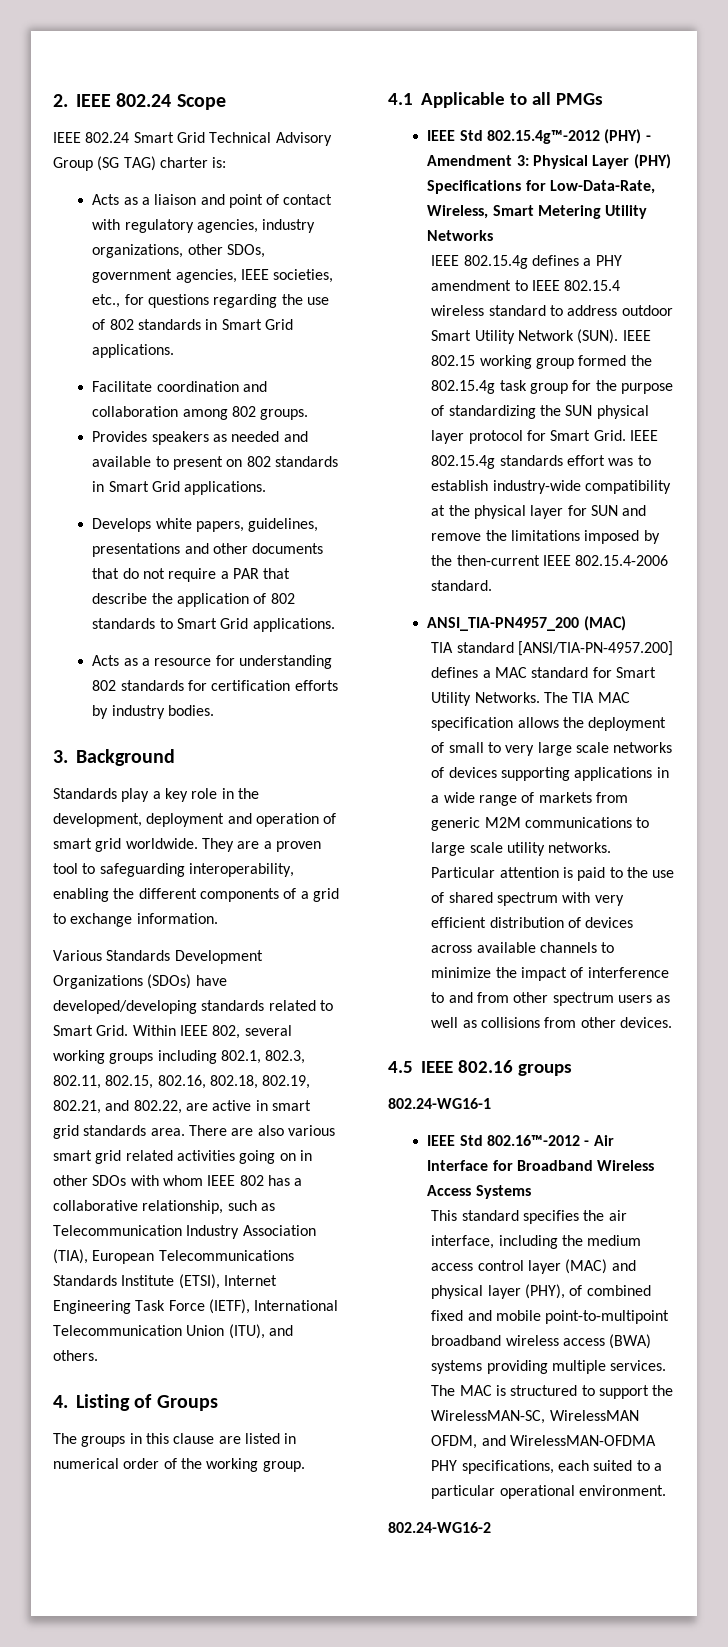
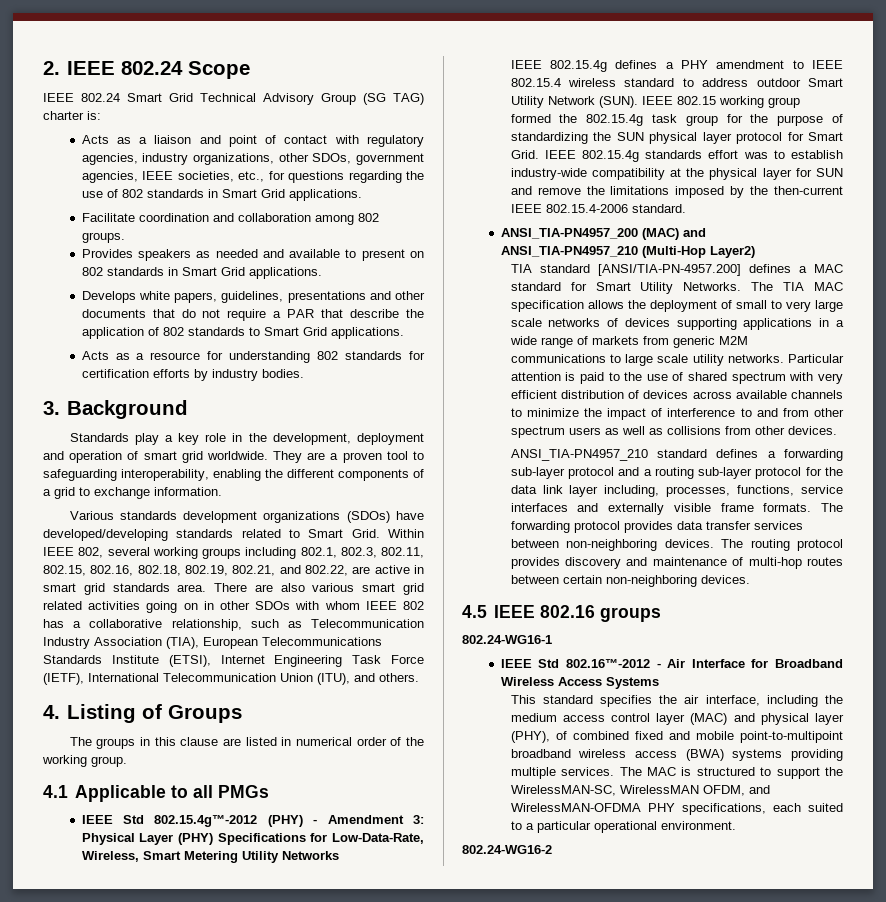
- Various Standards Development Organizations (SDOs) have developed/developing standards related to Smart Grid.
+ Various standards development organizations (SDOs) have developed/developing standards related to Smart Grid.
- ANSI_TIA-PN4957_200 (MAC)
+ ANSI_TIA-PN4957_200 (MAC) and ANSI_TIA-PN4957_210 (Multi-Hop Layer2)
+ ANSI_TIA-PN4957_210 standard defines a forwarding sub-layer protocol and a routing sub-layer protocol for the data link layer including, processes, functions, service interfaces and externally visible frame formats. The forwarding protocol provides data transfer services between non-neighboring devices. The routing protocol provides discovery and maintenance of multi-hop routes between certain non-neighboring devices.

